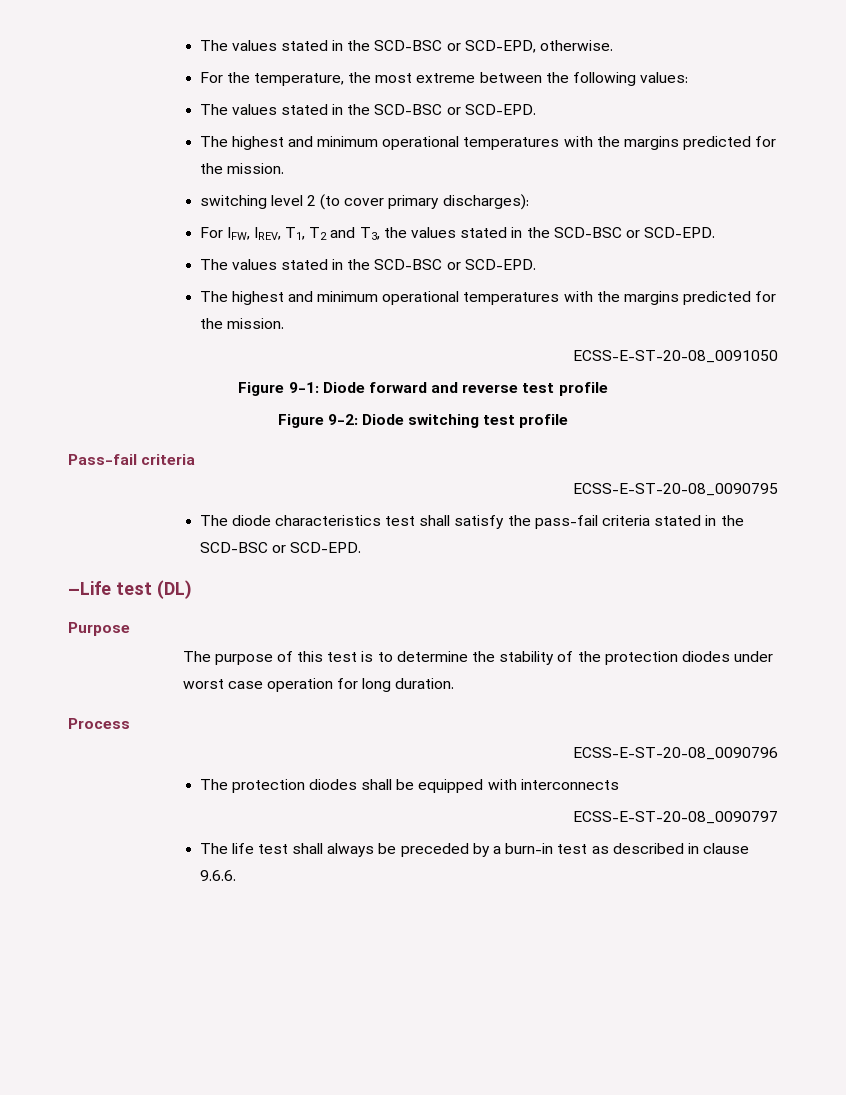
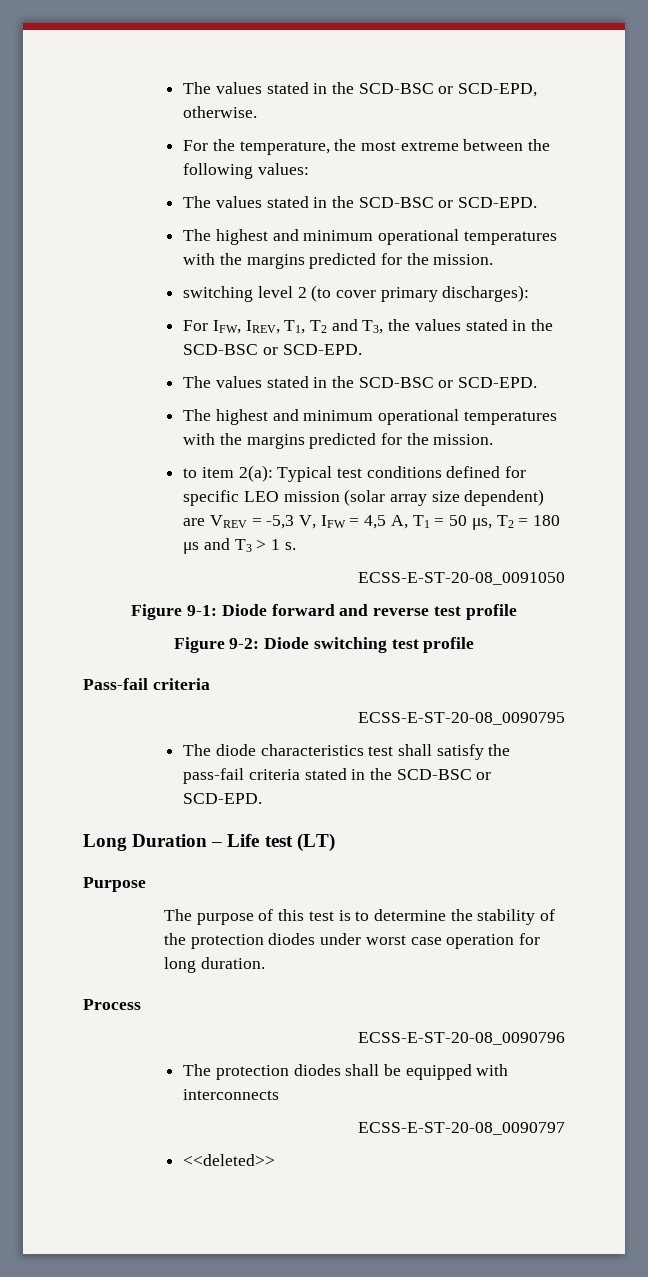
+ to item 2(a): Typical test conditions defined for specific LEO mission (solar array size dependent) are VREV = -5,3 V, IFW = 4,5 A, T1 = 50 μs, T2 = 180 μs and T3 > 1 s.
- –Life test (DL)
+ Long Duration – Life test (LT)
- The life test shall always be preceded by a burn-in test as described in clause 9.6.6.
+ <<deleted>>

